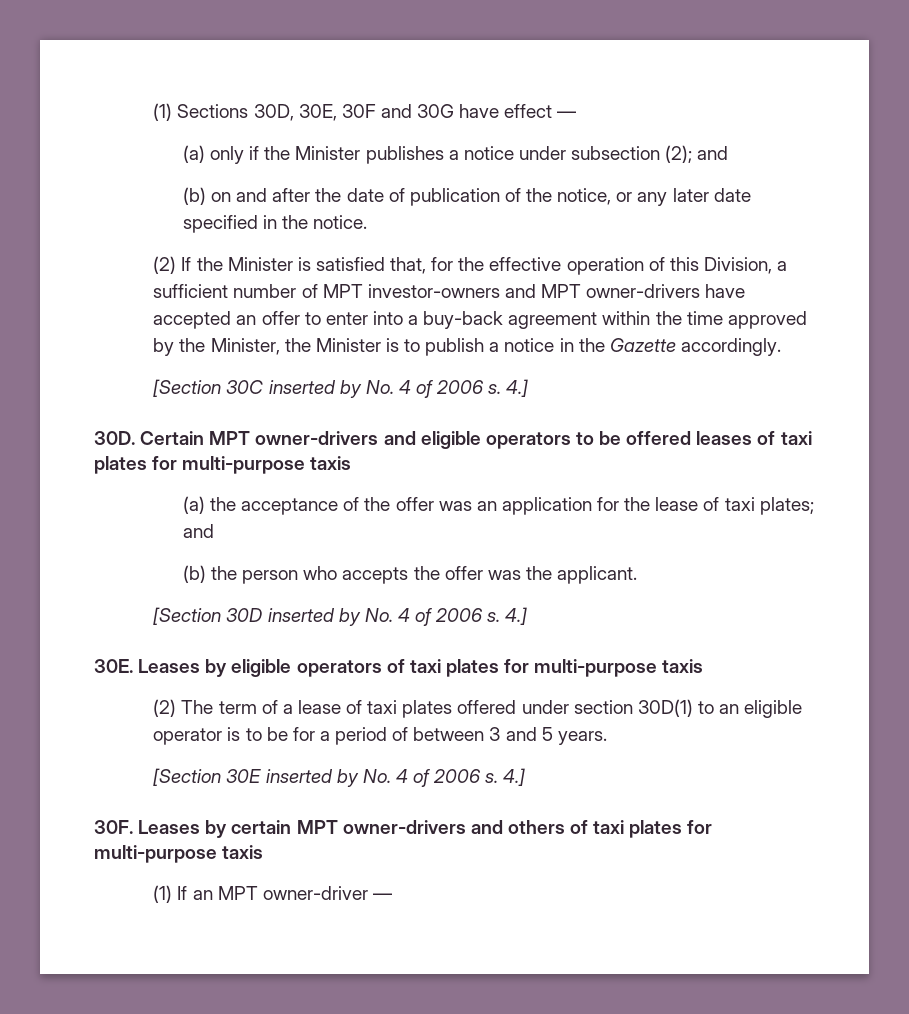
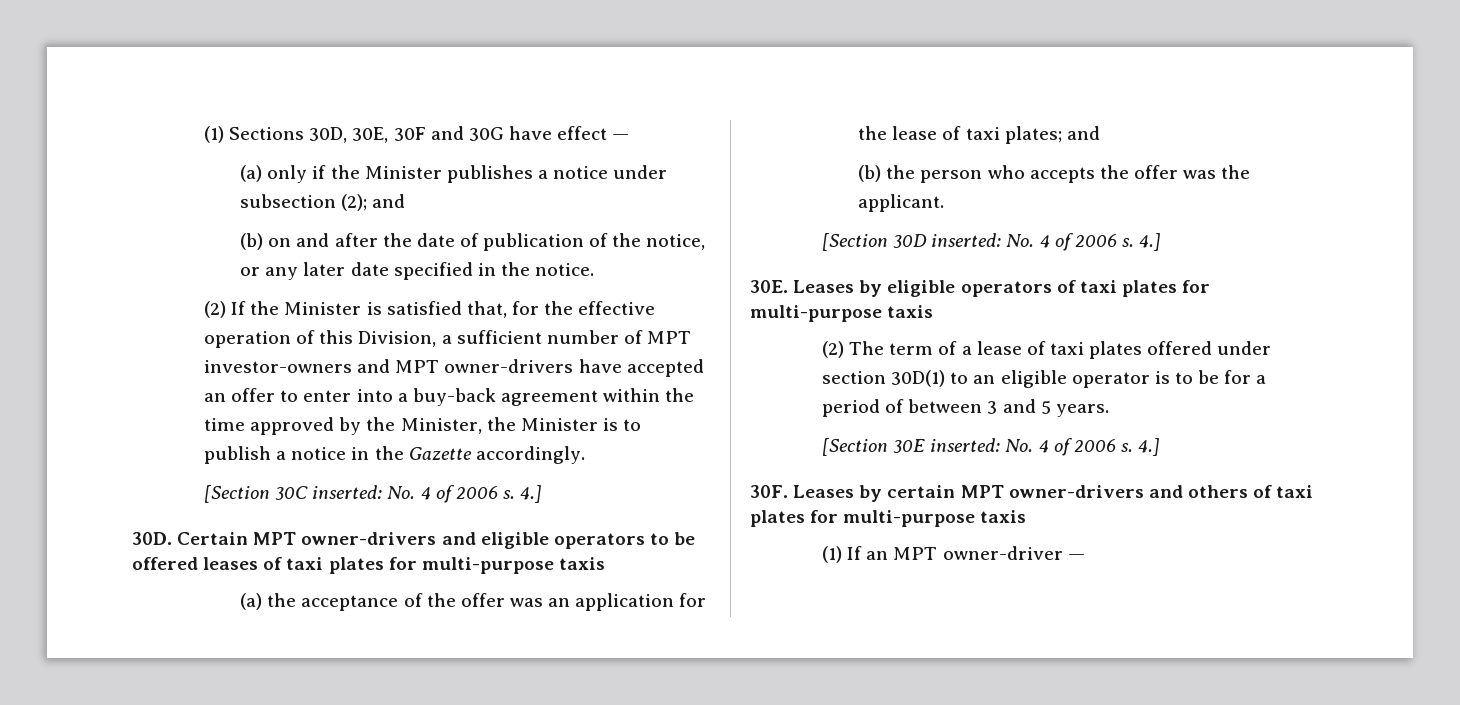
- [Section 30C inserted by No. 4 of 2006 s.
+ [Section 30C inserted: No. 4 of 2006 s.
- [Section 30D inserted by No. 4 of 2006 s.
+ [Section 30D inserted: No. 4 of 2006 s.
- [Section 30E inserted by No. 4 of 2006 s.
+ [Section 30E inserted: No. 4 of 2006 s.

